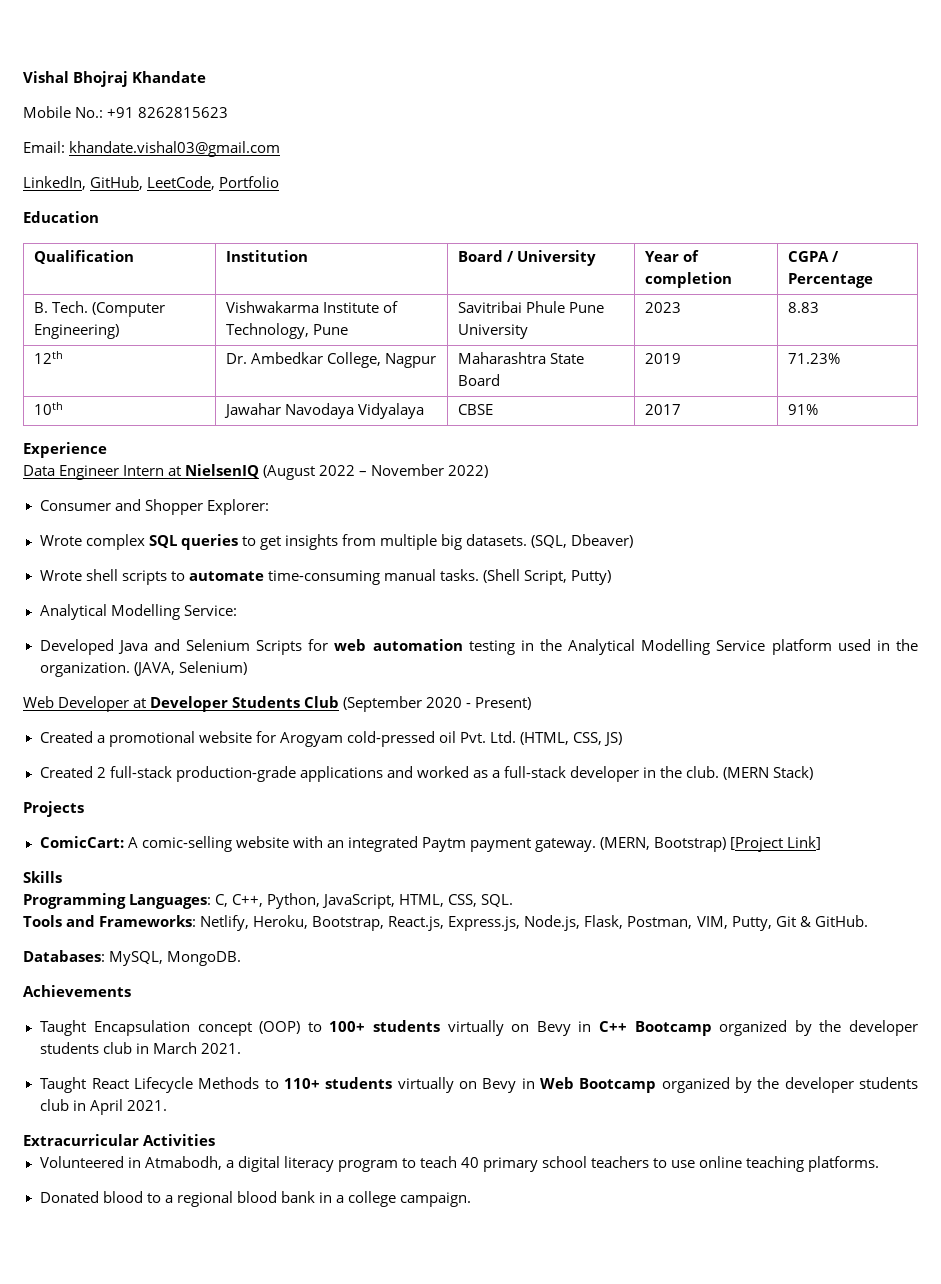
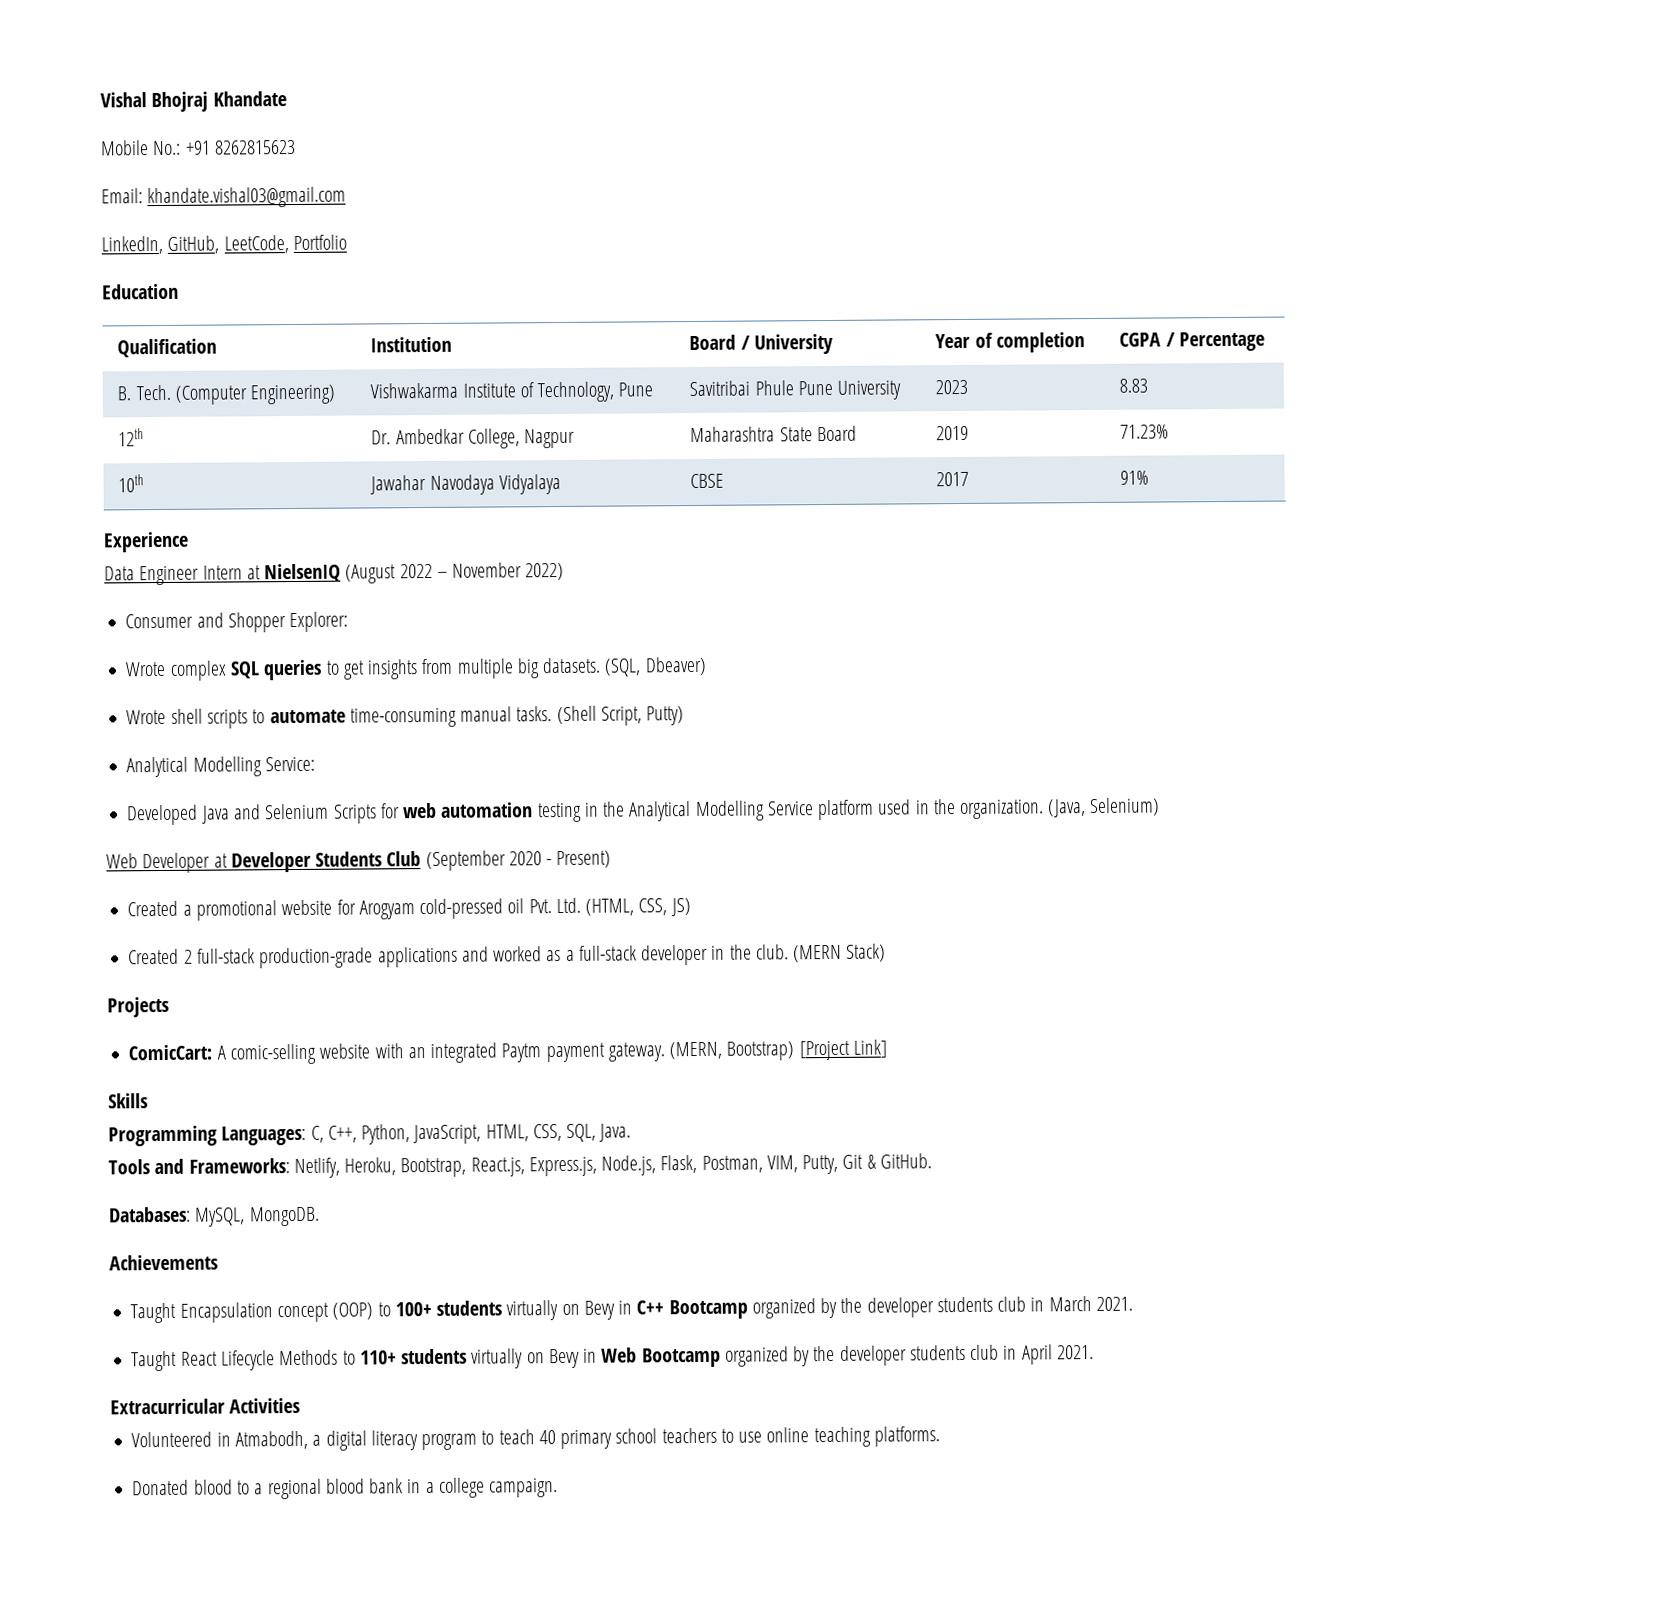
- (JAVA, Selenium)
+ (Java, Selenium)
- Programming Languages: C, C++, Python, JavaScript, HTML, CSS, SQL.
+ Programming Languages: C, C++, Python, JavaScript, HTML, CSS, SQL, Java.

